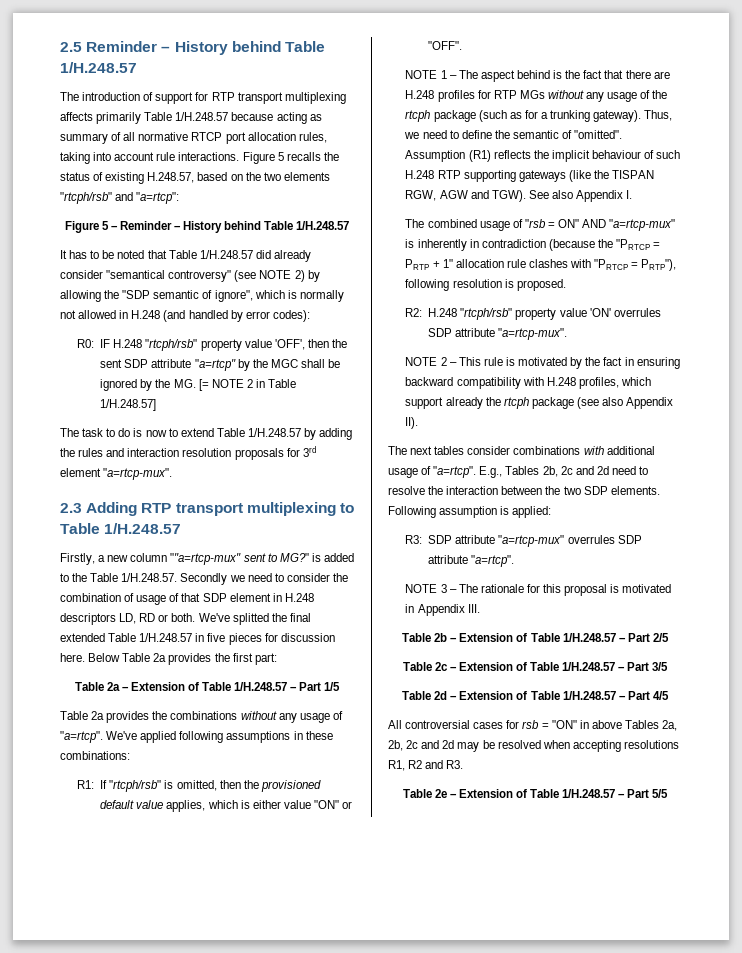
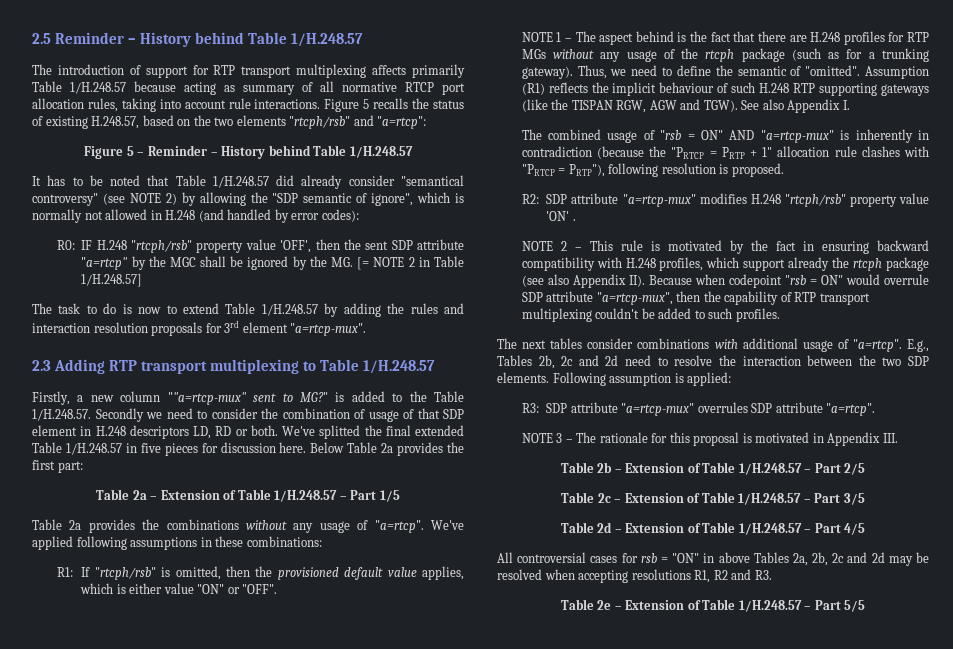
- R2: H.248 "rtcph/rsb" property value 'ON' overrules SDP attribute "a=rtcp-mux".
+ R2: SDP attribute "a=rtcp-mux" modifies H.248 "rtcph/rsb" property value 'ON' .
- NOTE 2 – This rule is motivated by the fact in ensuring backward compatibility with H.248 profiles, which support already the rtcph package (see also Appendix II).
+ NOTE 2 – This rule is motivated by the fact in ensuring backward compatibility with H.248 profiles, which support already the rtcph package (see also Appendix II). Because when codepoint "rsb = ON" would overrule SDP attribute "a=rtcp-mux", then the capability of RTP transport multiplexing couldn't be added to such profiles.

